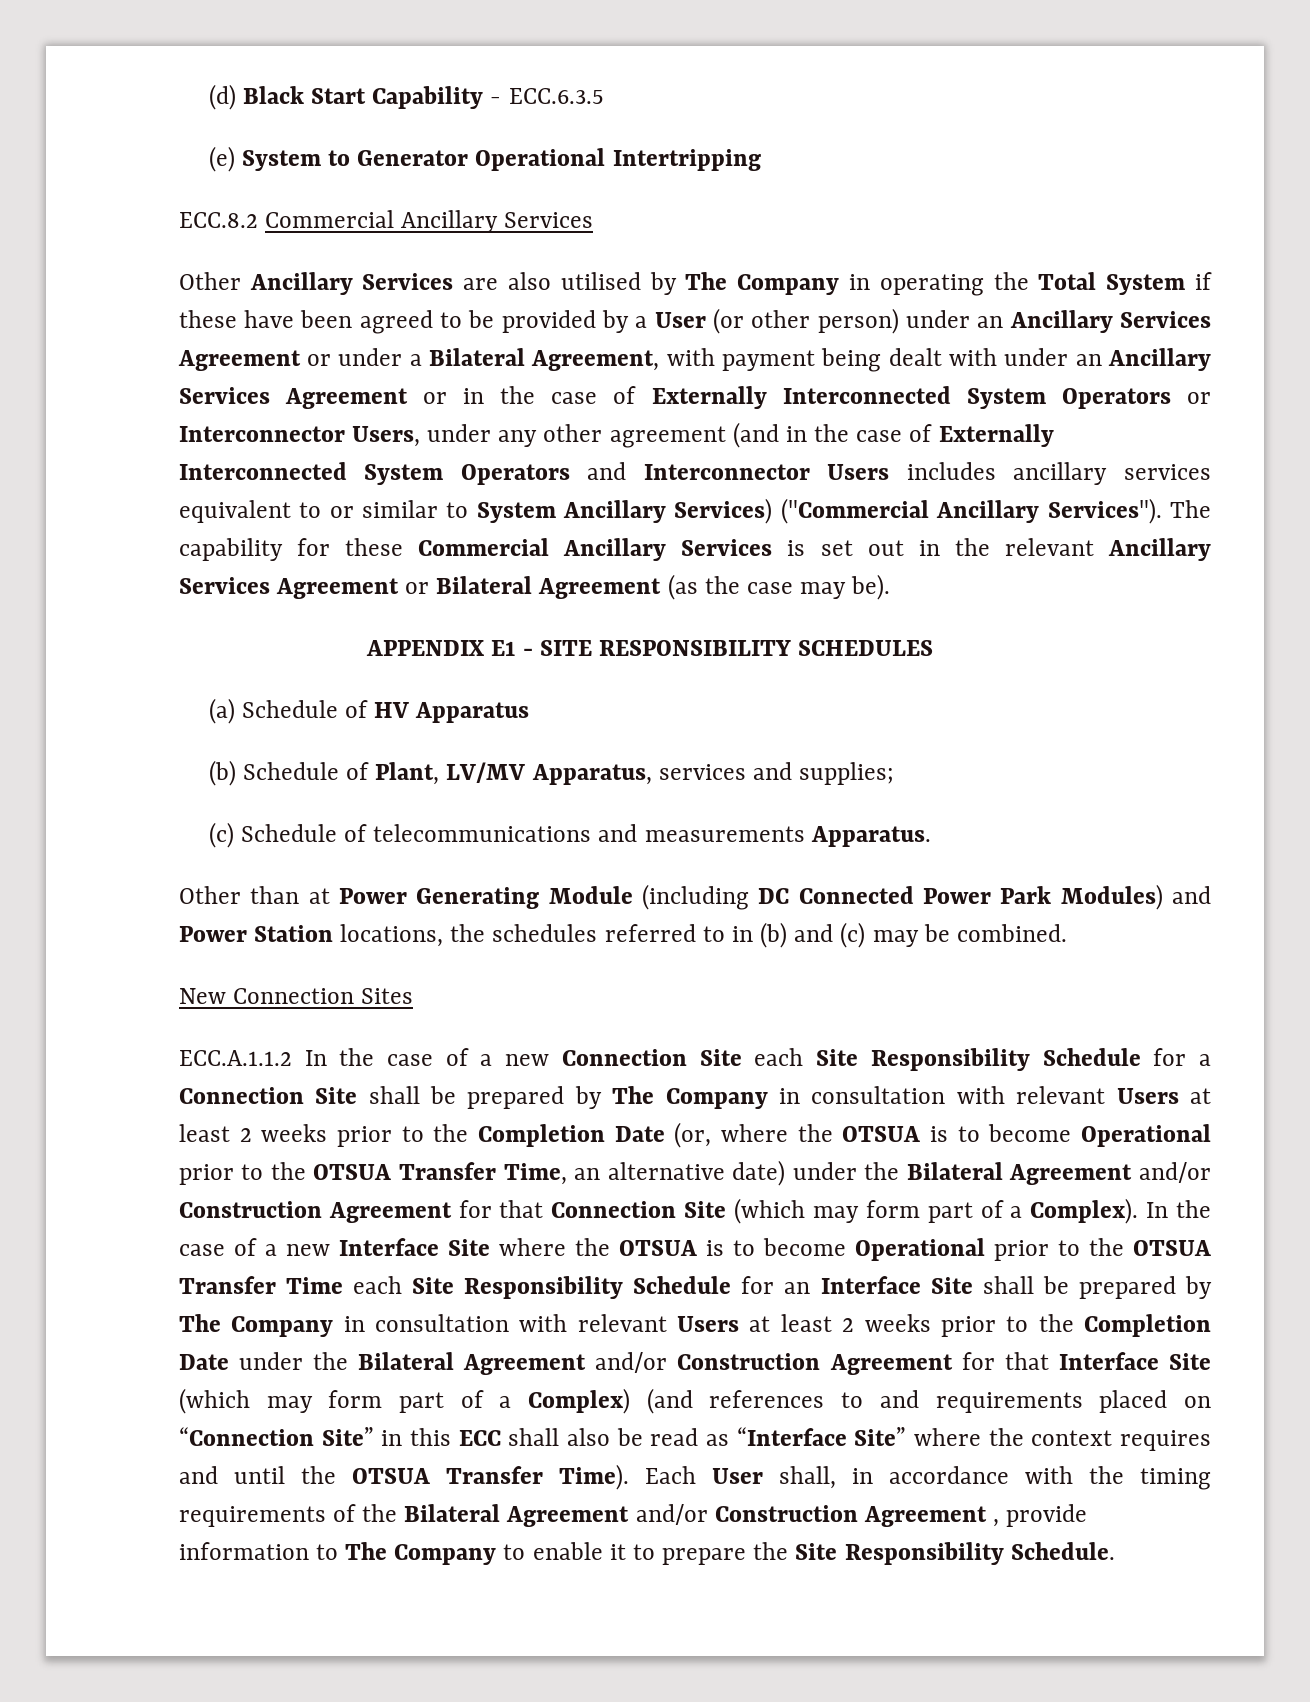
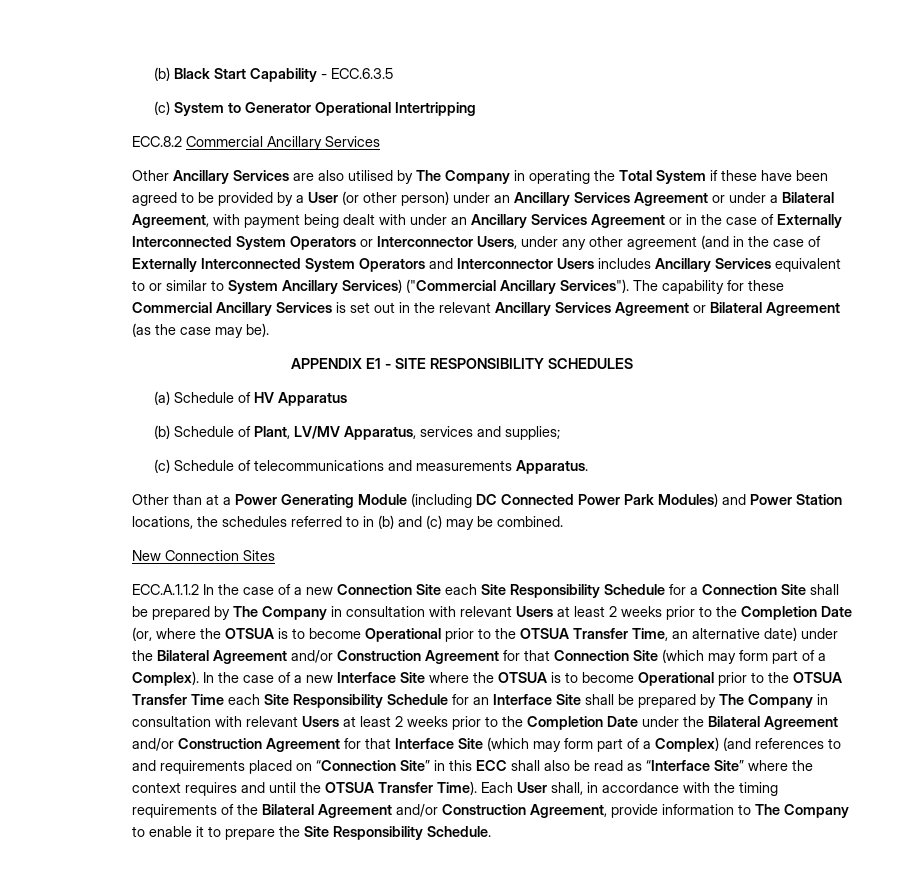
- (d) Black Start Capability - ECC.6.3.5
+ (b) Black Start Capability - ECC.6.3.5
- (e) System to Generator Operational Intertripping
+ (c) System to Generator Operational Intertripping
- Other Ancillary Services are also utilised by The Company in operating the Total System if these have been agreed to be provided by a User (or other person) under an Ancillary Services Agreement or under a Bilateral Agreement, with payment being dealt with under an Ancillary Services Agreement or in the case of Externally Interconnected System Operators or Interconnector Users, under any other agreement (and in the case of Externally Interconnected System Operators and Interconnector Users includes ancillary services equivalent to or similar to System Ancillary Services) ("Commercial Ancillary Services").
+ Other Ancillary Services are also utilised by The Company in operating the Total System if these have been agreed to be provided by a User (or other person) under an Ancillary Services Agreement or under a Bilateral Agreement, with payment being dealt with under an Ancillary Services Agreement or in the case of Externally Interconnected System Operators or Interconnector Users, under any other agreement (and in the case of Externally Interconnected System Operators and Interconnector Users includes Ancillary Services equivalent to or similar to System Ancillary Services) ("Commercial Ancillary Services").
- Other than at Power Generating Module (including DC Connected Power Park Modules) and Power Station locations, the schedules referred to in (b) and (c) may be combined.
+ Other than at a Power Generating Module (including DC Connected Power Park Modules) and Power Station locations, the schedules referred to in (b) and (c) may be combined.
- Each User shall, in accordance with the timing requirements of the Bilateral Agreement and/or Construction Agreement , provide information to The Company to enable it to prepare the Site Responsibility Schedule.
+ Each User shall, in accordance with the timing requirements of the Bilateral Agreement and/or Construction Agreement, provide information to The Company to enable it to prepare the Site Responsibility Schedule.

